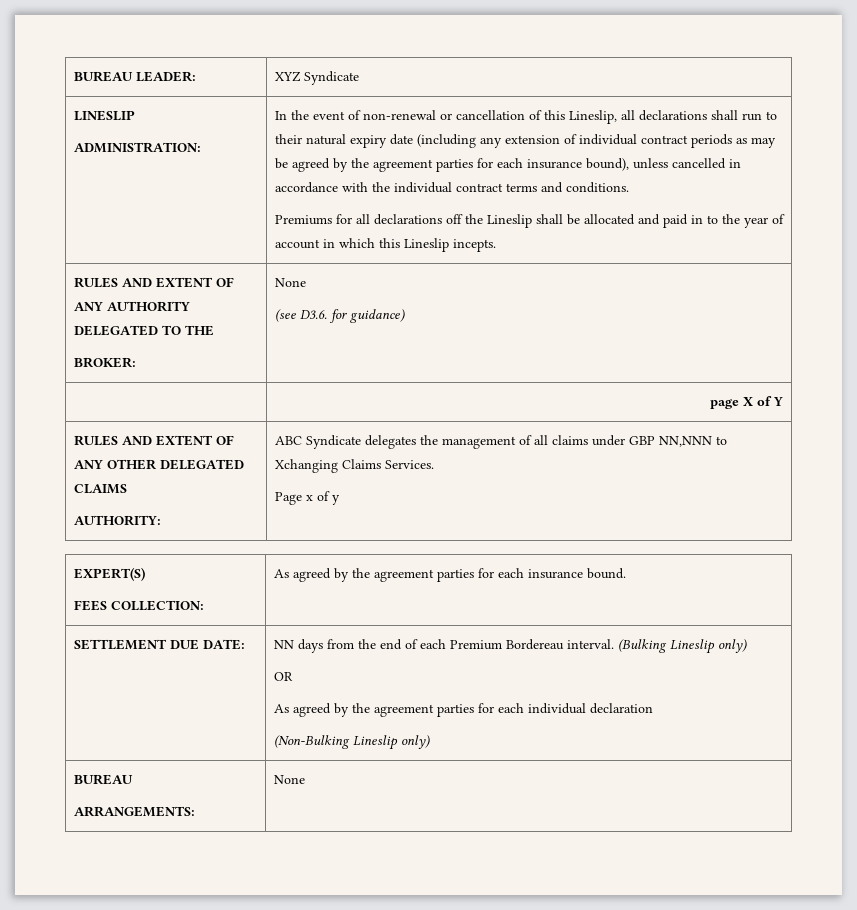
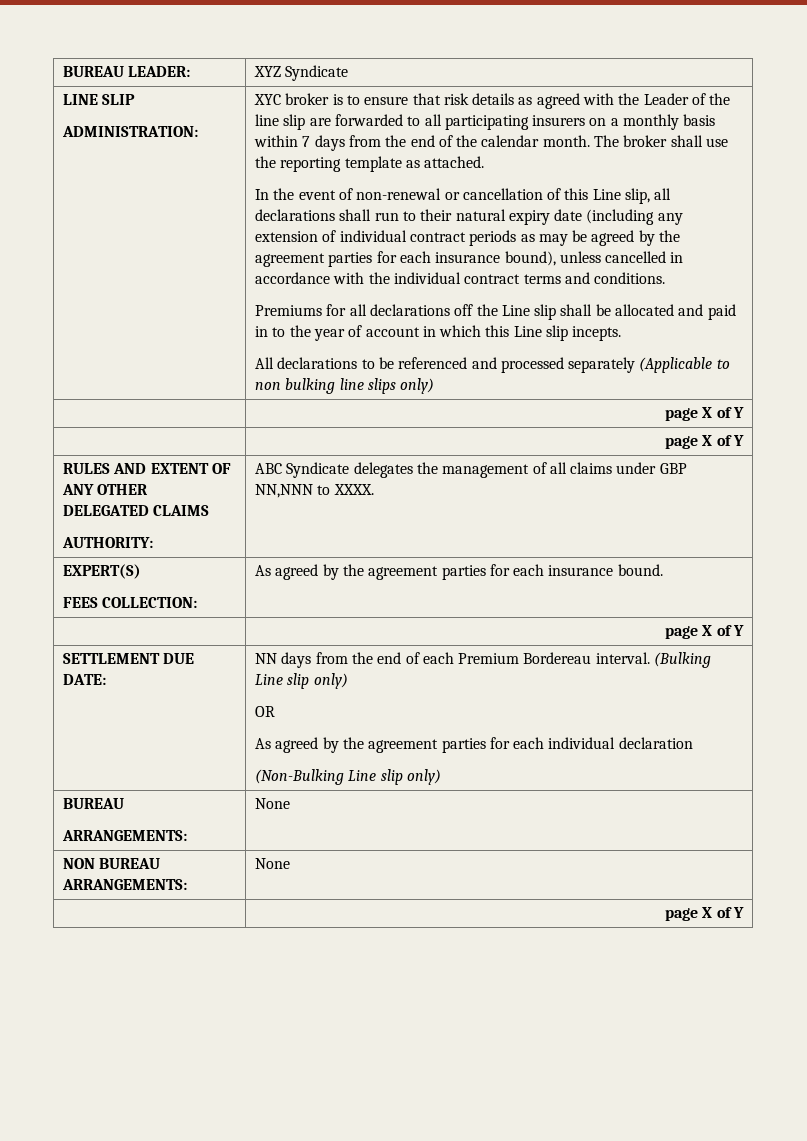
- LINESLIP
+ LINE SLIP
+ XYC broker is to ensure that risk details as agreed with the Leader of the line slip are forwarded to all participating insurers on a monthly basis within 7 days from the end of the calendar month. The broker shall use the reporting template as attached.
- In the event of non-renewal or cancellation of this Lineslip, all declarations shall run to their natural expiry date (including any extension of individual contract periods as may be agreed by the agreement parties for each insurance bound), unless cancelled in accordance with the individual contract terms and conditions.
+ In the event of non-renewal or cancellation of this Line slip, all declarations shall run to their natural expiry date (including any extension of individual contract periods as may be agreed by the agreement parties for each insurance bound), unless cancelled in accordance with the individual contract terms and conditions.
- Premiums for all declarations off the Lineslip shall be allocated and paid in to the year of account in which this Lineslip incepts.
+ Premiums for all declarations off the Line slip shall be allocated and paid in to the year of account in which this Line slip incepts.
- RULES AND EXTENT OF ANY AUTHORITY DELEGATED TO THE
- BROKER: | None
- (see D3.6. for guidance)
+ All declarations to be referenced and processed separately (Applicable to non bulking line slips only)
+ | page X of Y
  RULES AND EXTENT OF ANY OTHER DELEGATED CLAIMS
- AUTHORITY: | ABC Syndicate delegates the management of all claims under GBP NN,NNN to Xchanging Claims Services.
- Page x of y
+ AUTHORITY: | ABC Syndicate delegates the management of all claims under GBP NN,NNN to XXXX.
  EXPERT(S)
  FEES COLLECTION: | As agreed by the agreement parties for each insurance bound.
+ | page X of Y
- SETTLEMENT DUE DATE: | NN days from the end of each Premium Bordereau interval. (Bulking Lineslip only)
+ SETTLEMENT DUE DATE: | NN days from the end of each Premium Bordereau interval. (Bulking Line slip only)
  OR
  As agreed by the agreement parties for each individual declaration
- (Non-Bulking Lineslip only)
+ (Non-Bulking Line slip only)
+ NON BUREAU ARRANGEMENTS: | None
+ | page X of Y

